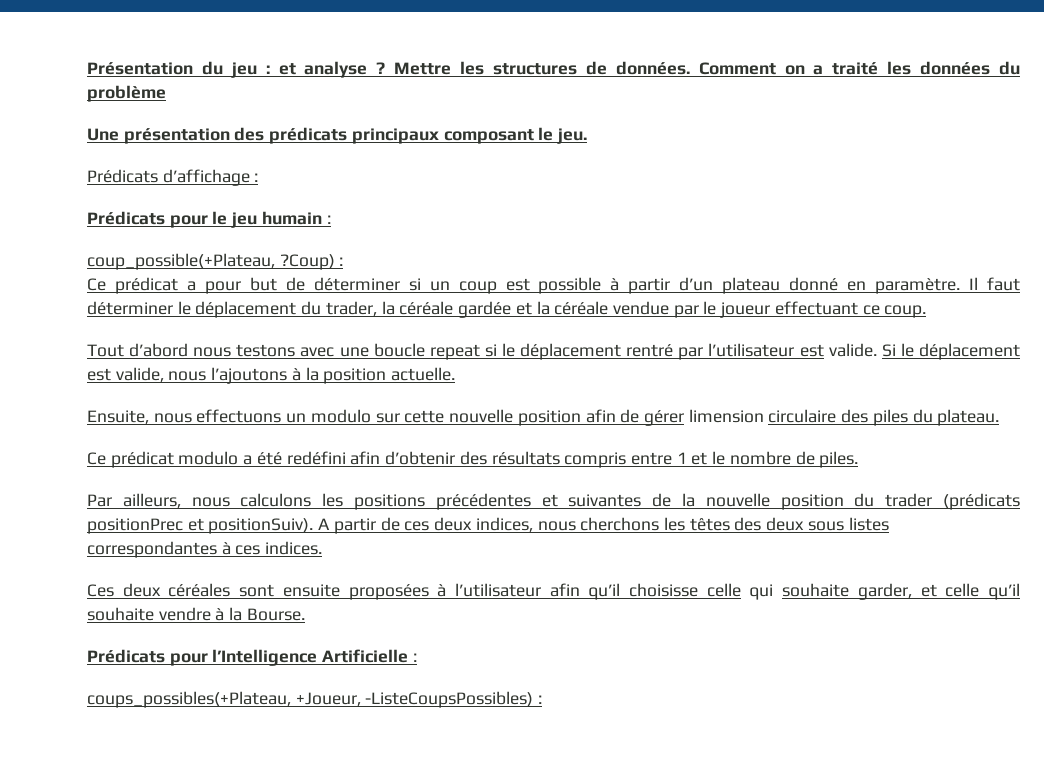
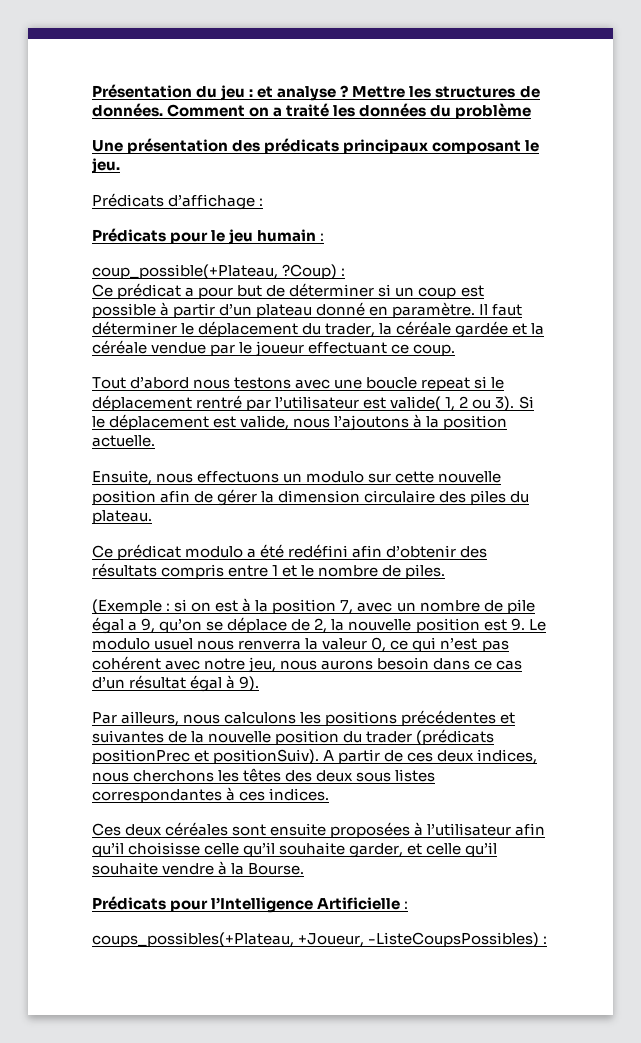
- Tout d’abord nous testons avec une boucle repeat si le déplacement rentré par l’utilisateur est valide.
+ Tout d’abord nous testons avec une boucle repeat si le déplacement rentré par l’utilisateur est valide( 1, 2 ou 3).
- Ensuite, nous effectuons un modulo sur cette nouvelle position afin de gérer limension circulaire des piles du plateau.
+ Ensuite, nous effectuons un modulo sur cette nouvelle position afin de gérer la dimension circulaire des piles du plateau.
+ (Exemple : si on est à la position 7, avec un nombre de pile égal a 9, qu’on se déplace de 2, la nouvelle position est 9. Le modulo usuel nous renverra la valeur 0, ce qui n’est pas cohérent avec notre jeu, nous aurons besoin dans ce cas d’un résultat égal à 9).
- Ces deux céréales sont ensuite proposées à l’utilisateur afin qu’il choisisse celle qui souhaite garder, et celle qu’il souhaite vendre à la Bourse.
+ Ces deux céréales sont ensuite proposées à l’utilisateur afin qu’il choisisse celle qu’il souhaite garder, et celle qu’il souhaite vendre à la Bourse.

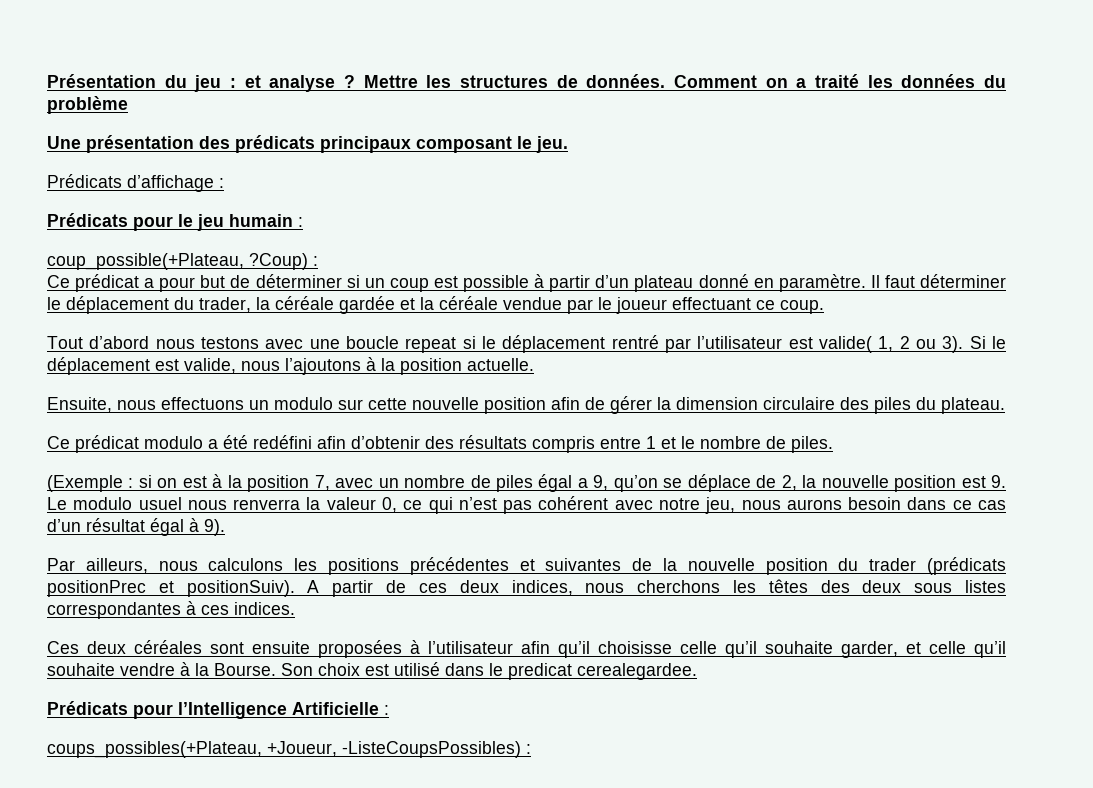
- (Exemple : si on est à la position 7, avec un nombre de pile égal a 9, qu’on se déplace de 2, la nouvelle position est 9. Le modulo usuel nous renverra la valeur 0, ce qui n’est pas cohérent avec notre jeu, nous aurons besoin dans ce cas d’un résultat égal à 9).
+ (Exemple : si on est à la position 7, avec un nombre de piles égal a 9, qu’on se déplace de 2, la nouvelle position est 9. Le modulo usuel nous renverra la valeur 0, ce qui n’est pas cohérent avec notre jeu, nous aurons besoin dans ce cas d’un résultat égal à 9).
+ Son choix est utilisé dans le predicat cerealegardee.

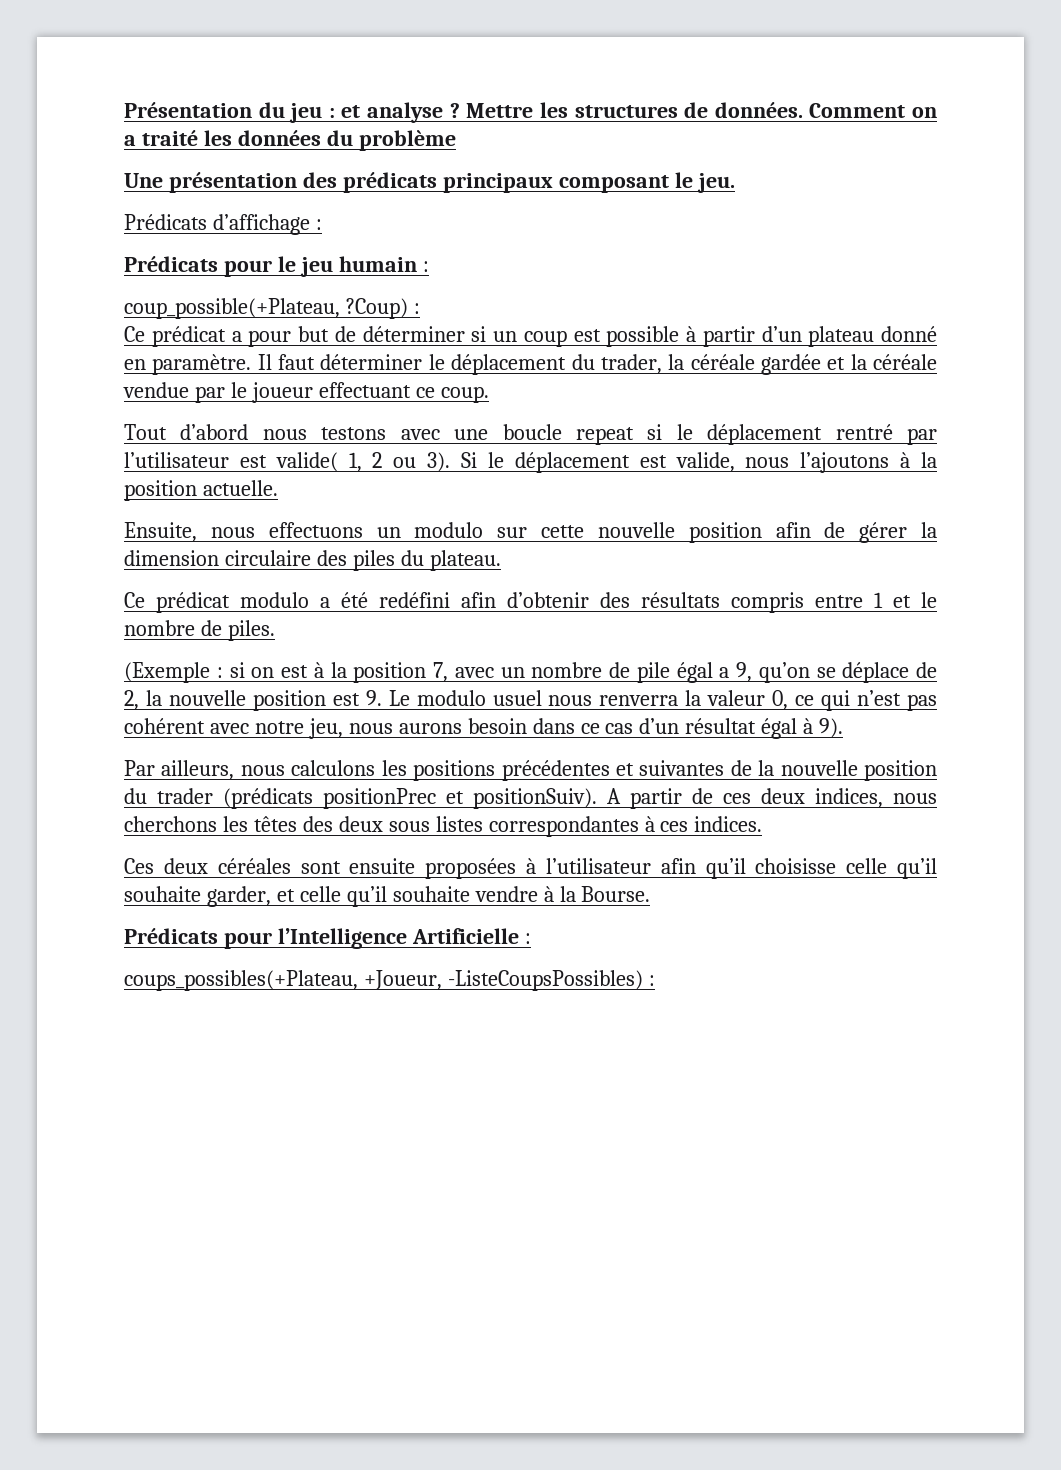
- (Exemple : si on est à la position 7, avec un nombre de piles égal a 9, qu’on se déplace de 2, la nouvelle position est 9. Le modulo usuel nous renverra la valeur 0, ce qui n’est pas cohérent avec notre jeu, nous aurons besoin dans ce cas d’un résultat égal à 9).
+ (Exemple : si on est à la position 7, avec un nombre de pile égal a 9, qu’on se déplace de 2, la nouvelle position est 9. Le modulo usuel nous renverra la valeur 0, ce qui n’est pas cohérent avec notre jeu, nous aurons besoin dans ce cas d’un résultat égal à 9).
- Son choix est utilisé dans le predicat cerealegardee.

